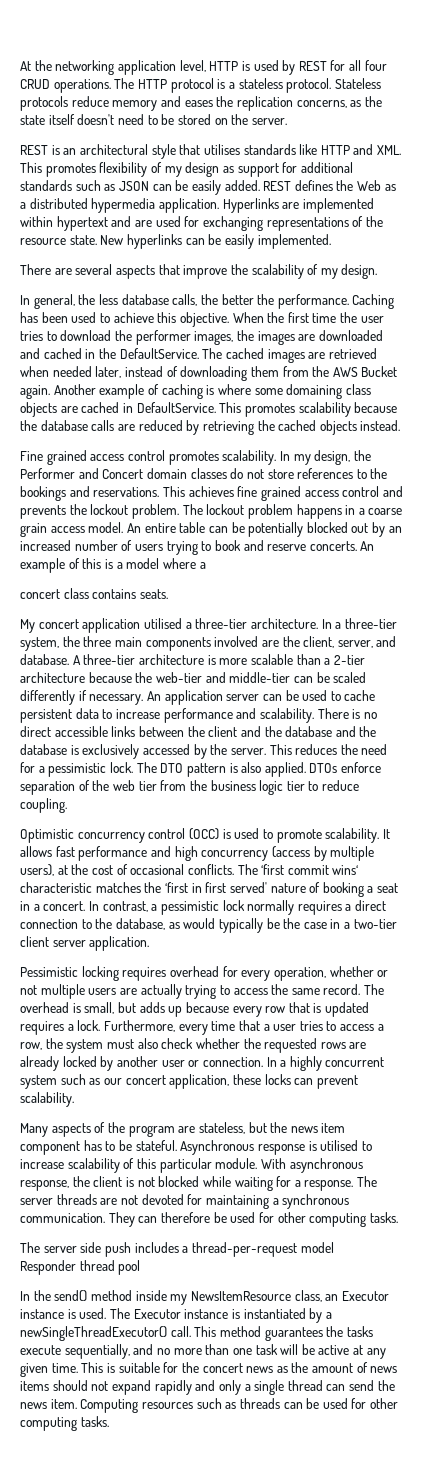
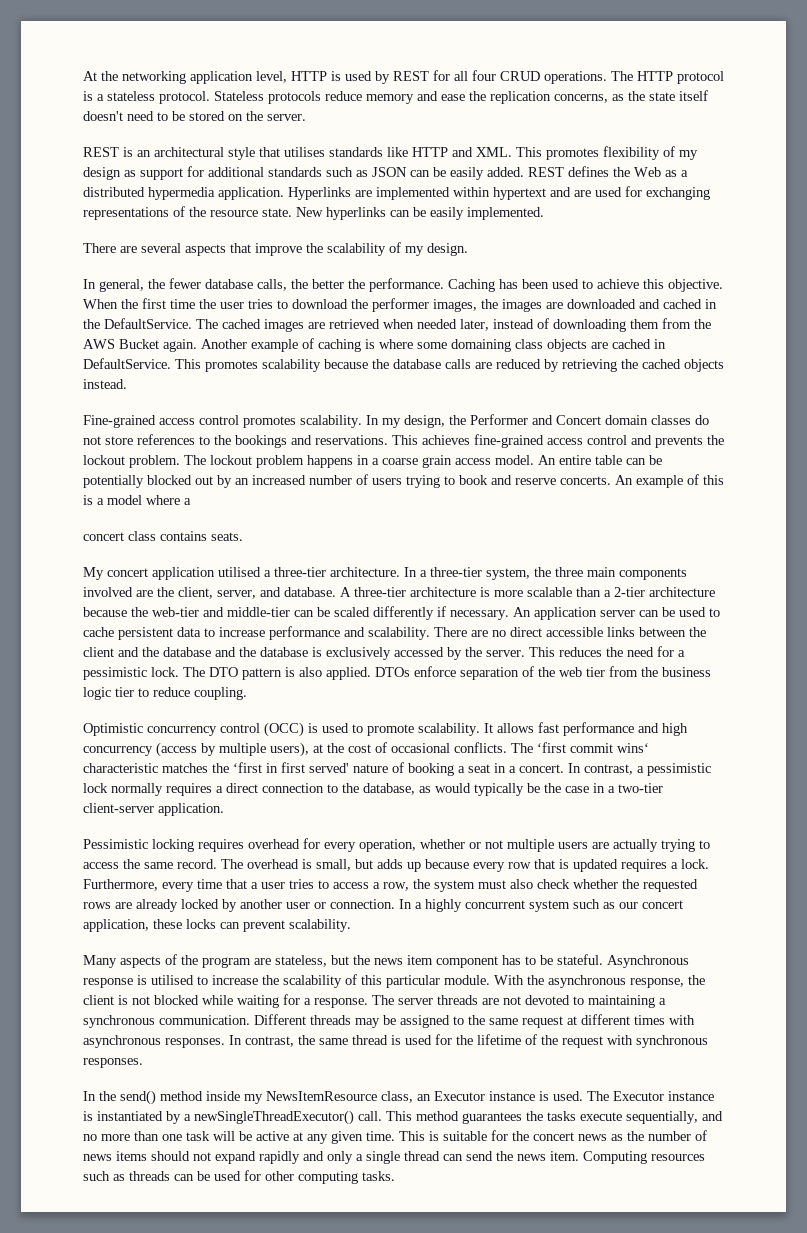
- Stateless protocols reduce memory and eases the replication concerns, as the state itself doesn't need to be stored on the server.
+ Stateless protocols reduce memory and ease the replication concerns, as the state itself doesn't need to be stored on the server.
- In general, the less database calls, the better the performance.
+ In general, the fewer database calls, the better the performance.
- Fine grained access control promotes scalability.
+ Fine-grained access control promotes scalability.
- This achieves fine grained access control and prevents the lockout problem.
+ This achieves fine-grained access control and prevents the lockout problem.
- There is no direct accessible links between the client and the database and the database is exclusively accessed by the server.
+ There are no direct accessible links between the client and the database and the database is exclusively accessed by the server.
- In contrast, a pessimistic lock normally requires a direct connection to the database, as would typically be the case in a two-tier client server application.
+ In contrast, a pessimistic lock normally requires a direct connection to the database, as would typically be the case in a two-tier client-server application.
- Asynchronous response is utilised to increase scalability of this particular module.
+ Asynchronous response is utilised to increase the scalability of this particular module.
- With asynchronous response, the client is not blocked while waiting for a response.
+ With the asynchronous response, the client is not blocked while waiting for a response.
- The server threads are not devoted for maintaining a synchronous communication.
+ The server threads are not devoted to maintaining a synchronous communication.
- They can therefore be used for other computing tasks.
- The server side push includes a thread-per-request model
- Responder thread pool
+ Different threads may be assigned to the same request at different times with asynchronous responses. In contrast, the same thread is used for the lifetime of the request with synchronous responses.
- This is suitable for the concert news as the amount of news items should not expand rapidly and only a single thread can send the news item.
+ This is suitable for the concert news as the number of news items should not expand rapidly and only a single thread can send the news item.

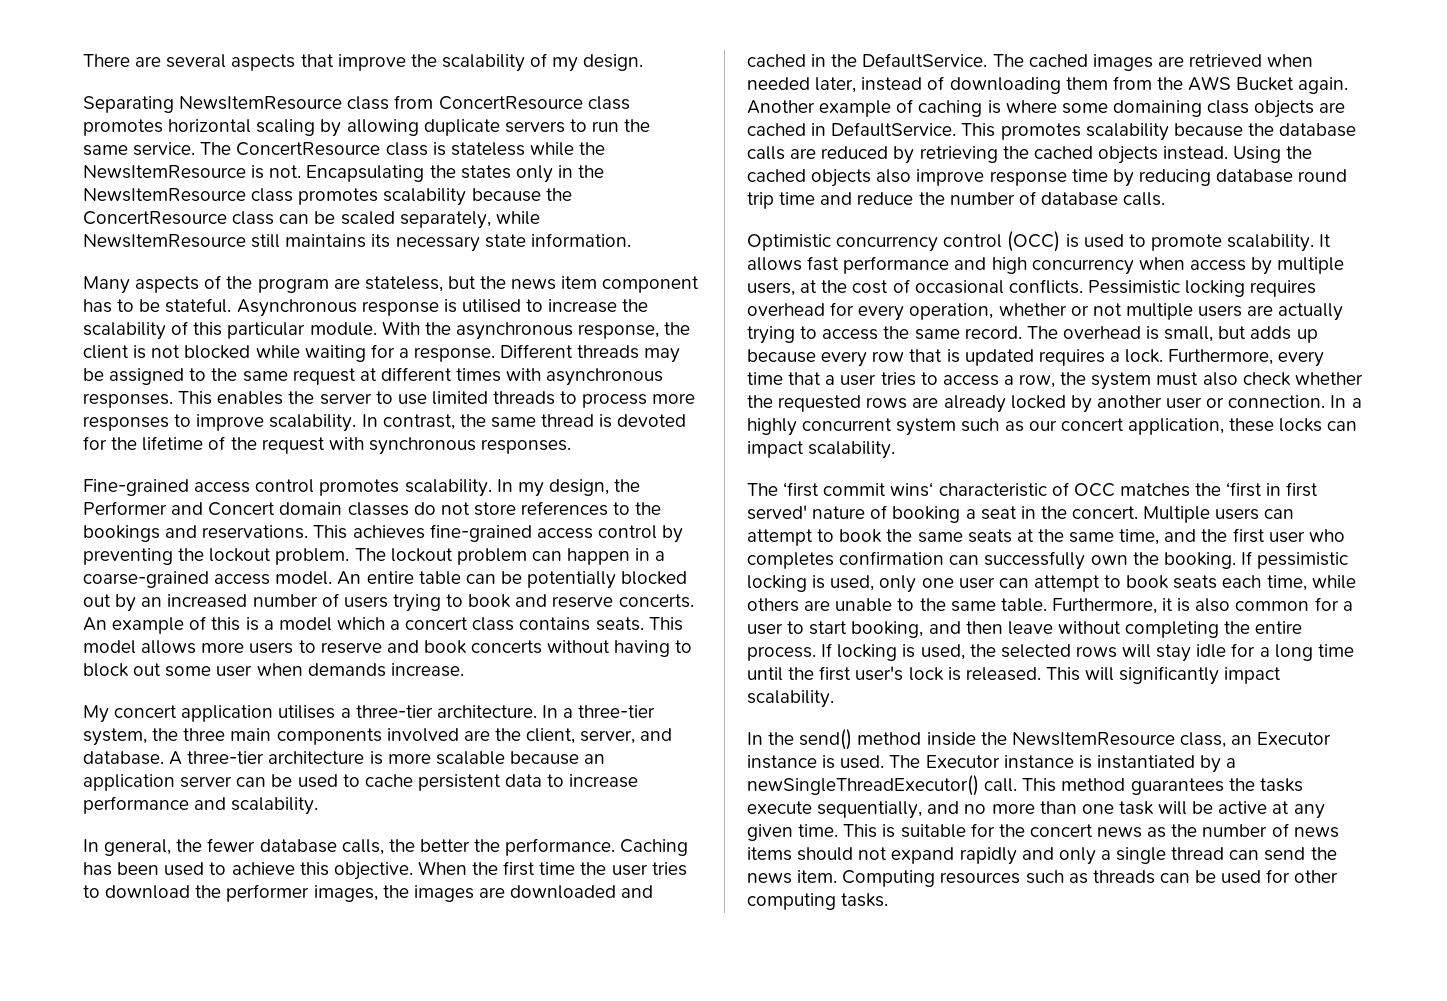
- At the networking application level, HTTP is used by REST for all four CRUD operations. The HTTP protocol is a stateless protocol. Stateless protocols reduce memory and ease the replication concerns, as the state itself doesn't need to be stored on the server.
- REST is an architectural style that utilises standards like HTTP and XML. This promotes flexibility of my design as support for additional standards such as JSON can be easily added. REST defines the Web as a distributed hypermedia application. Hyperlinks are implemented within hypertext and are used for exchanging representations of the resource state. New hyperlinks can be easily implemented.
+ Separating NewsItemResource class from ConcertResource class promotes horizontal scaling by allowing duplicate servers to run the same service. The ConcertResource class is stateless while the NewsItemResource is not. Encapsulating the states only in the NewsItemResource class promotes scalability because the ConcertResource class can be scaled separately, while NewsItemResource still maintains its necessary state information.
+ Many aspects of the program are stateless, but the news item component has to be stateful. Asynchronous response is utilised to increase the scalability of this particular module. With the asynchronous response, the client is not blocked while waiting for a response. Different threads may be assigned to the same request at different times with asynchronous responses. This enables the server to use limited threads to process more responses to improve scalability. In contrast, the same thread is devoted for the lifetime of the request with synchronous responses.
+ Fine-grained access control promotes scalability. In my design, the Performer and Concert domain classes do not store references to the bookings and reservations. This achieves fine-grained access control by preventing the lockout problem. The lockout problem can happen in a coarse-grained access model. An entire table can be potentially blocked out by an increased number of users trying to book and reserve concerts. An example of this is a model which a concert class contains seats. This model allows more users to reserve and book concerts without having to block out some user when demands increase.
+ My concert application utilises a three-tier architecture. In a three-tier system, the three main components involved are the client, server, and database. A three-tier architecture is more scalable because an application server can be used to cache persistent data to increase performance and scalability.
- This promotes scalability because the database calls are reduced by retrieving the cached objects instead.
- Fine-grained access control promotes scalability. In my design, the Performer and Concert domain classes do not store references to the bookings and reservations. This achieves fine-grained access control and prevents the lockout problem. The lockout problem happens in a coarse grain access model. An entire table can be potentially blocked out by an increased number of users trying to book and reserve concerts. An example of this is a model where a
- concert class contains seats.
- My concert application utilised a three-tier architecture. In a three-tier system, the three main components involved are the client, server, and database. A three-tier architecture is more scalable than a 2-tier architecture because the web-tier and middle-tier can be scaled differently if necessary. An application server can be used to cache persistent data to increase performance and scalability. There are no direct accessible links between the client and the database and the database is exclusively accessed by the server. This reduces the need for a pessimistic lock. The DTO pattern is also applied. DTOs enforce separation of the web tier from the business logic tier to reduce coupling.
+ This promotes scalability because the database calls are reduced by retrieving the cached objects instead. Using the cached objects also improve response time by reducing database round trip time and reduce the number of database calls.
- It allows fast performance and high concurrency (access by multiple users), at the cost of occasional conflicts. The ‘first commit wins‘ characteristic matches the ‘first in first served' nature of booking a seat in a concert. In contrast, a pessimistic lock normally requires a direct connection to the database, as would typically be the case in a two-tier client-server application.
- Pessimistic locking requires overhead for every operation, whether or not multiple users are actually trying to access the same record.
+ It allows fast performance and high concurrency when access by multiple users, at the cost of occasional conflicts. Pessimistic locking requires overhead for every operation, whether or not multiple users are actually trying to access the same record.
- In a highly concurrent system such as our concert application, these locks can prevent scalability.
- Many aspects of the program are stateless, but the news item component has to be stateful. Asynchronous response is utilised to increase the scalability of this particular module. With the asynchronous response, the client is not blocked while waiting for a response. The server threads are not devoted to maintaining a synchronous communication. Different threads may be assigned to the same request at different times with asynchronous responses. In contrast, the same thread is used for the lifetime of the request with synchronous responses.
+ In a highly concurrent system such as our concert application, these locks can impact scalability.
+ The ‘first commit wins‘ characteristic of OCC matches the ‘first in first served' nature of booking a seat in the concert. Multiple users can attempt to book the same seats at the same time, and the first user who completes confirmation can successfully own the booking. If pessimistic locking is used, only one user can attempt to book seats each time, while others are unable to the same table. Furthermore, it is also common for a user to start booking, and then leave without completing the entire process. If locking is used, the selected rows will stay idle for a long time until the first user's lock is released. This will significantly impact scalability.
- In the send() method inside my NewsItemResource class, an Executor instance is used.
+ In the send() method inside the NewsItemResource class, an Executor instance is used.

